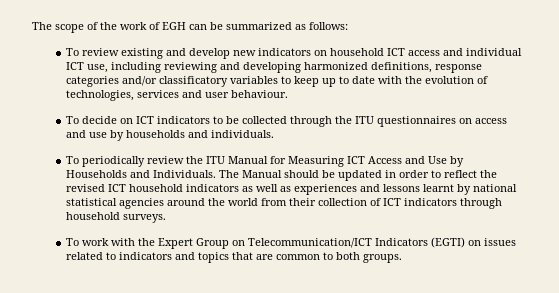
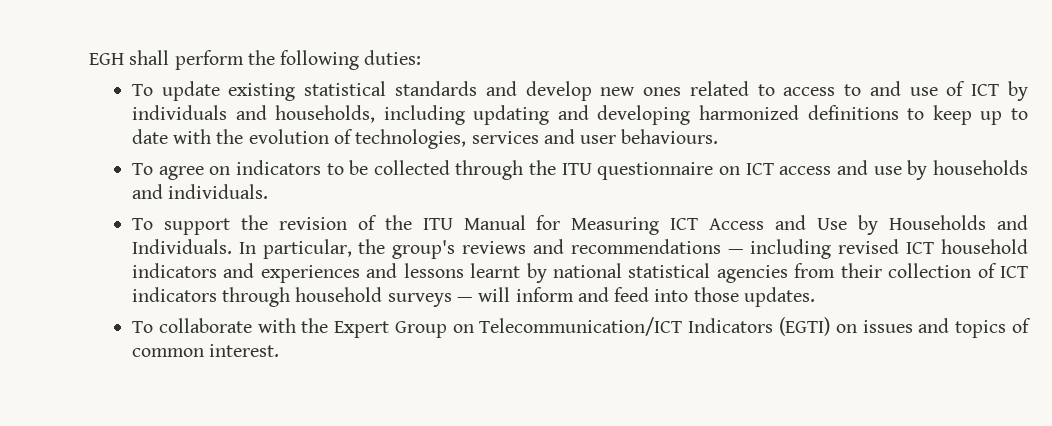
- The scope of the work of EGH can be summarized as follows:
- To review existing and develop new indicators on household ICT access and individual ICT use, including reviewing and developing harmonized definitions, response categories and/or classificatory variables to keep up to date with the evolution of technologies, services and user behaviour.
- To decide on ICT indicators to be collected through the ITU questionnaires on access and use by households and individuals.
+ EGH shall perform the following duties:
+ To update existing statistical standards and develop new ones related to access to and use of ICT by individuals and households, including updating and developing harmonized definitions to keep up to date with the evolution of technologies, services and user behaviours.
+ To agree on indicators to be collected through the ITU questionnaire on ICT access and use by households and individuals.
- To periodically review the ITU Manual for Measuring ICT Access and Use by Households and Individuals.
+ To support the revision of the ITU Manual for Measuring ICT Access and Use by Households and Individuals.
- The Manual should be updated in order to reflect the revised ICT household indicators as well as experiences and lessons learnt by national statistical agencies around the world from their collection of ICT indicators through household surveys.
- To work with the Expert Group on Telecommunication/ICT Indicators (EGTI) on issues related to indicators and topics that are common to both groups.
+ In particular, the group's reviews and recommendations — including revised ICT household indicators and experiences and lessons learnt by national statistical agencies from their collection of ICT indicators through household surveys — will inform and feed into those updates.
+ To collaborate with the Expert Group on Telecommunication/ICT Indicators (EGTI) on issues and topics of common interest.

